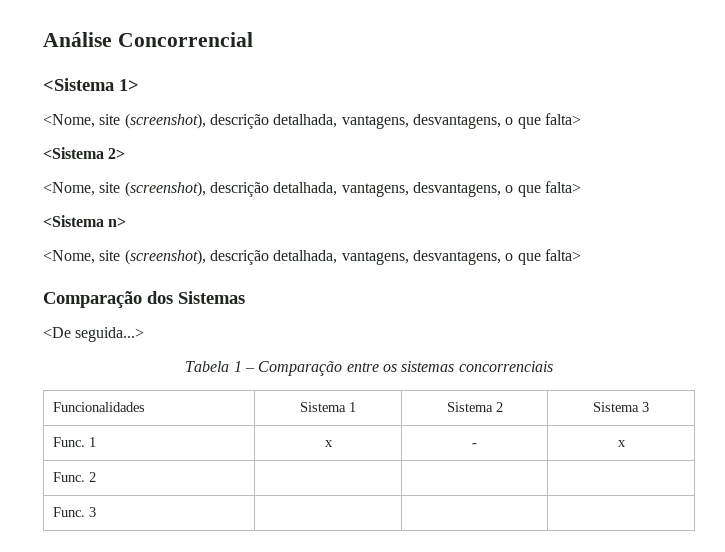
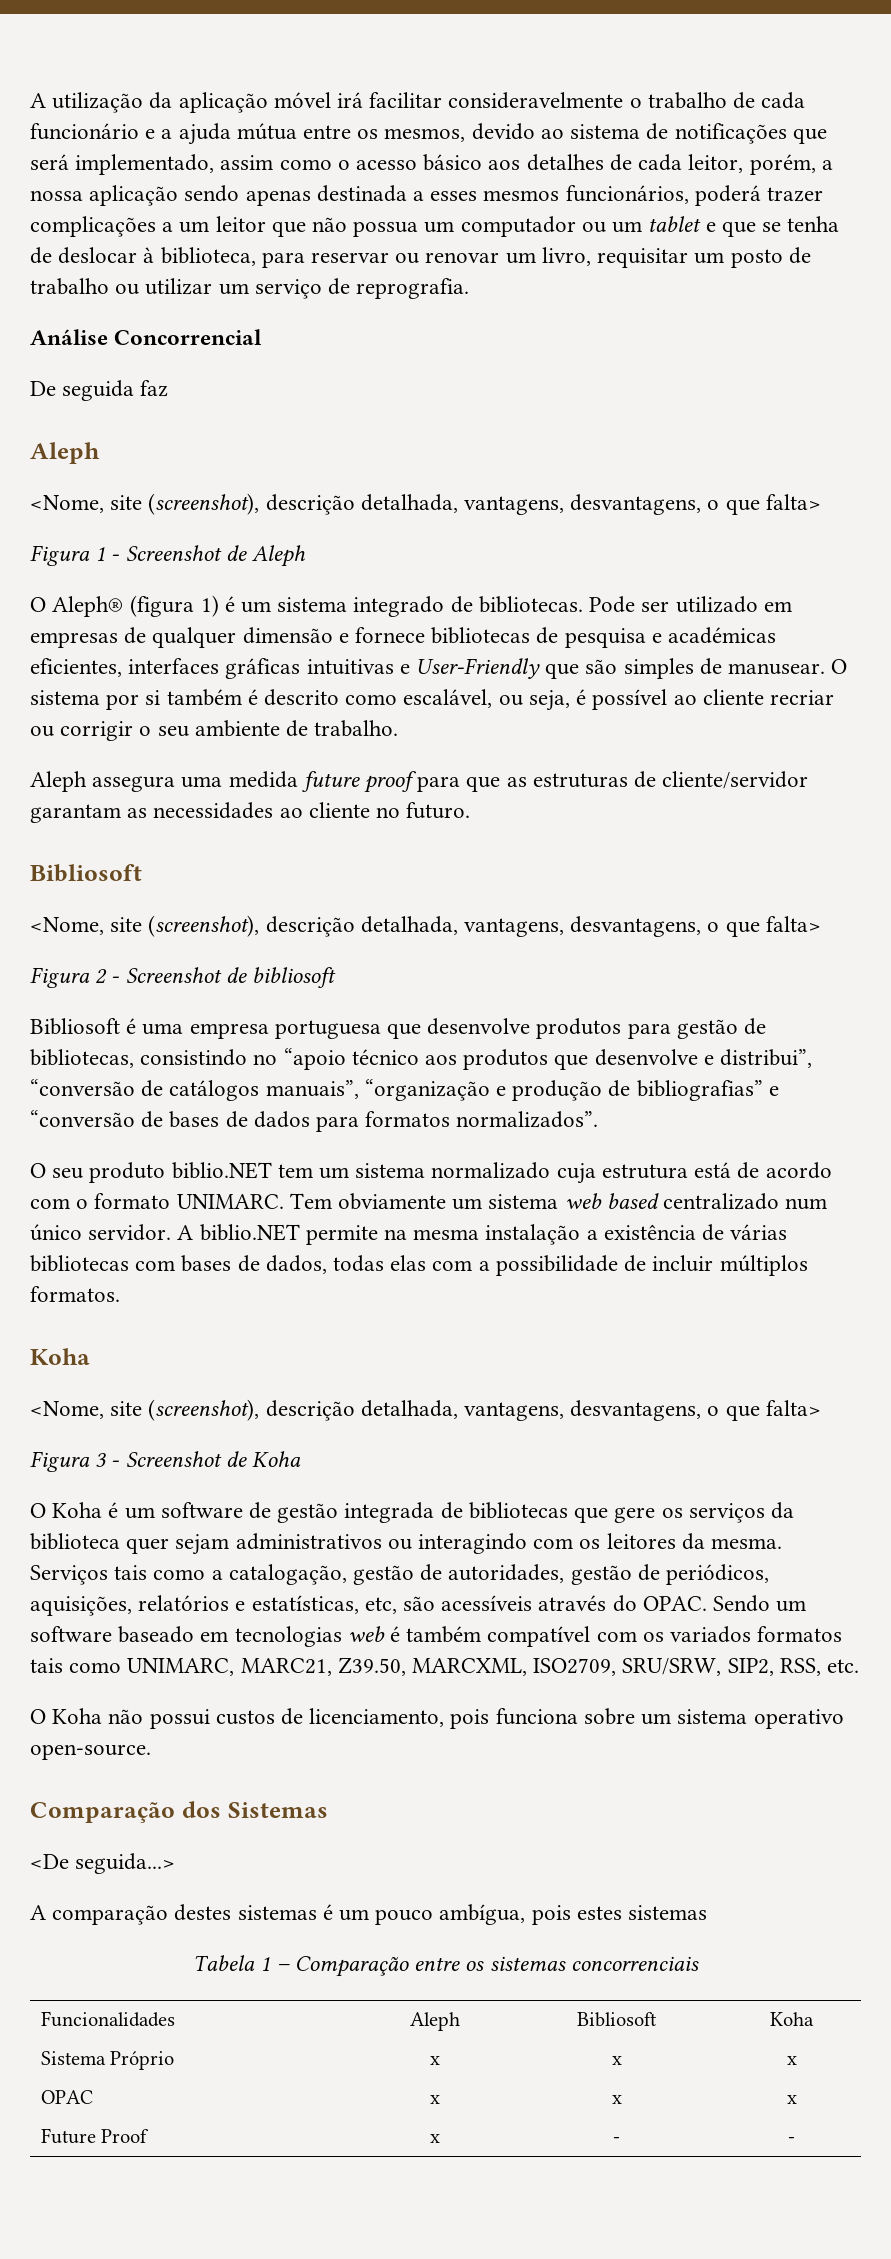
+ A utilização da aplicação móvel irá facilitar consideravelmente o trabalho de cada funcionário e a ajuda mútua entre os mesmos, devido ao sistema de notificações que será implementado, assim como o acesso básico aos detalhes de cada leitor, porém, a nossa aplicação sendo apenas destinada a esses mesmos funcionários, poderá trazer complicações a um leitor que não possua um computador ou um tablet e que se tenha de deslocar à biblioteca, para reservar ou renovar um livro, requisitar um posto de trabalho ou utilizar um serviço de reprografia.
  Análise Concorrencial
- <Sistema 1>
+ De seguida faz
+ Aleph
- <Sistema 2>
+ Figura 1 - Screenshot de Aleph
+ O Aleph® (figura 1) é um sistema integrado de bibliotecas. Pode ser utilizado em empresas de qualquer dimensão e fornece bibliotecas de pesquisa e académicas eficientes, interfaces gráficas intuitivas e User-Friendly que são simples de manusear. O sistema por si também é descrito como escalável, ou seja, é possível ao cliente recriar ou corrigir o seu ambiente de trabalho.
+ Aleph assegura uma medida future proof para que as estruturas de cliente/servidor garantam as necessidades ao cliente no futuro.
+ Bibliosoft
- <Sistema n>
+ Figura 2 - Screenshot de bibliosoft
+ Bibliosoft é uma empresa portuguesa que desenvolve produtos para gestão de bibliotecas, consistindo no “apoio técnico aos produtos que desenvolve e distribui”, “conversão de catálogos manuais”, “organização e produção de bibliografias” e “conversão de bases de dados para formatos normalizados”.
+ O seu produto biblio.NET tem um sistema normalizado cuja estrutura está de acordo com o formato UNIMARC. Tem obviamente um sistema web based centralizado num único servidor. A biblio.NET permite na mesma instalação a existência de várias bibliotecas com bases de dados, todas elas com a possibilidade de incluir múltiplos formatos.
+ Koha
+ Figura 3 - Screenshot de Koha
+ O Koha é um software de gestão integrada de bibliotecas que gere os serviços da biblioteca quer sejam administrativos ou interagindo com os leitores da mesma. Serviços tais como a catalogação, gestão de autoridades, gestão de periódicos, aquisições, relatórios e estatísticas, etc, são acessíveis através do OPAC. Sendo um software baseado em tecnologias web é também compatível com os variados formatos tais como UNIMARC, MARC21, Z39.50, MARCXML, ISO2709, SRU/SRW, SIP2, RSS, etc.
+ O Koha não possui custos de licenciamento, pois funciona sobre um sistema operativo open-source.
+ A comparação destes sistemas é um pouco ambígua, pois estes sistemas
- Funcionalidades | Sistema 1 | Sistema 2 | Sistema 3
- Func. 1 | x | - | x
- Func. 2 | | |
- Func. 3 | | |
+ Funcionalidades | Aleph | Bibliosoft | Koha
+ Sistema Próprio | x | x | x
+ OPAC | x | x | x
+ Future Proof | x | - | -

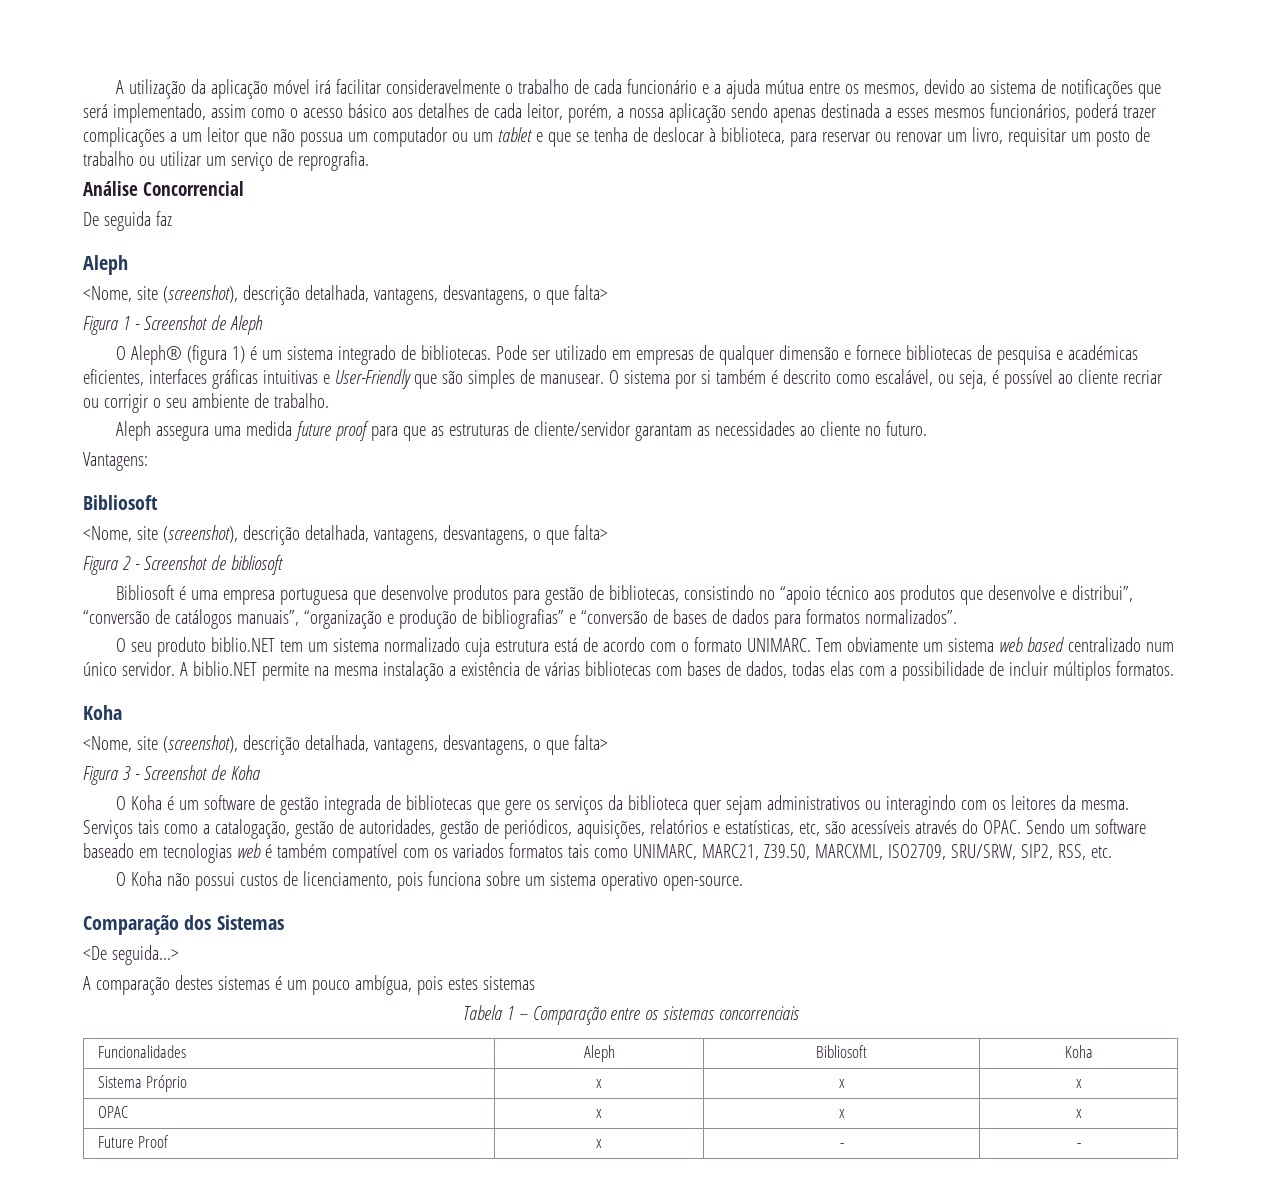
+ Vantagens:

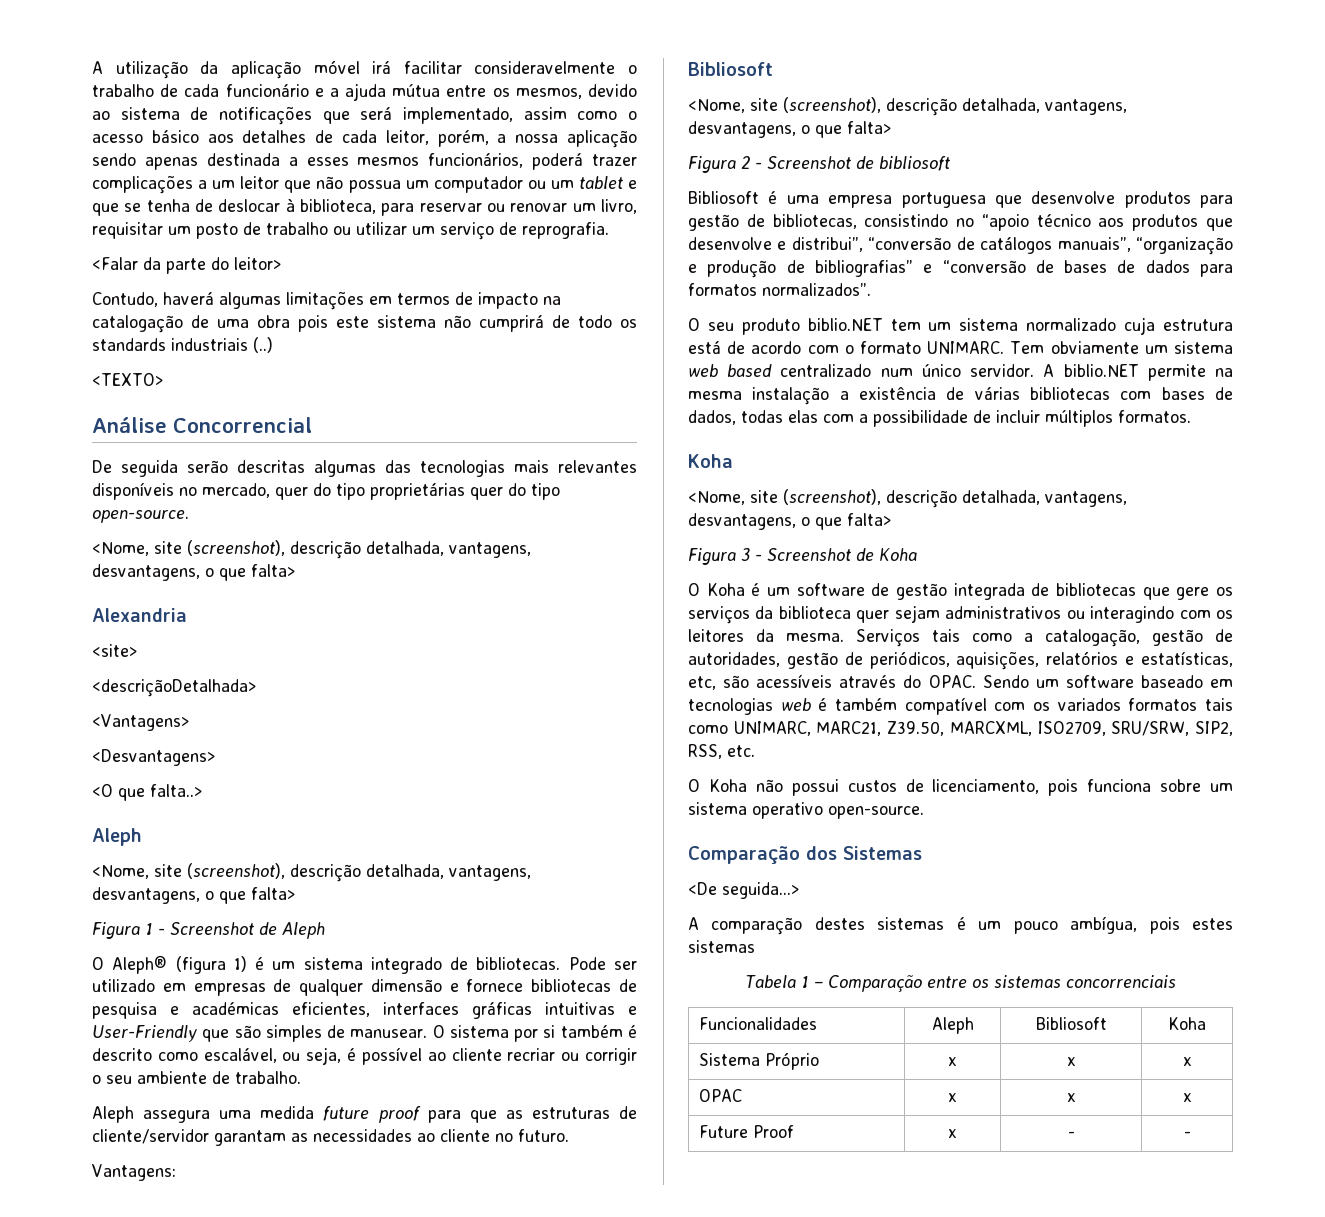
+ <Falar da parte do leitor>
+ Contudo, haverá algumas limitações em termos de impacto na catalogação de uma obra pois este sistema não cumprirá de todo os standards industriais (..)
+ <TEXTO>
  Análise Concorrencial
- De seguida faz
+ De seguida serão descritas algumas das tecnologias mais relevantes disponíveis no mercado, quer do tipo proprietárias quer do tipo open-source.
+ <Nome, site (screenshot), descrição detalhada, vantagens, desvantagens, o que falta>
+ Alexandria
+ <site>
+ <descriçãoDetalhada>
+ <Vantagens>
+ <Desvantagens>
+ <O que falta..>

